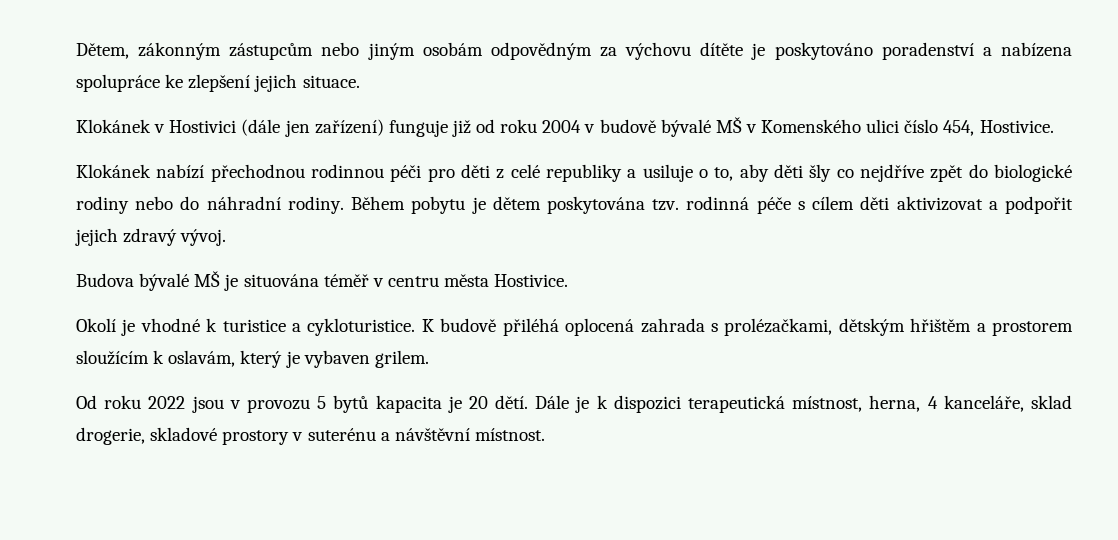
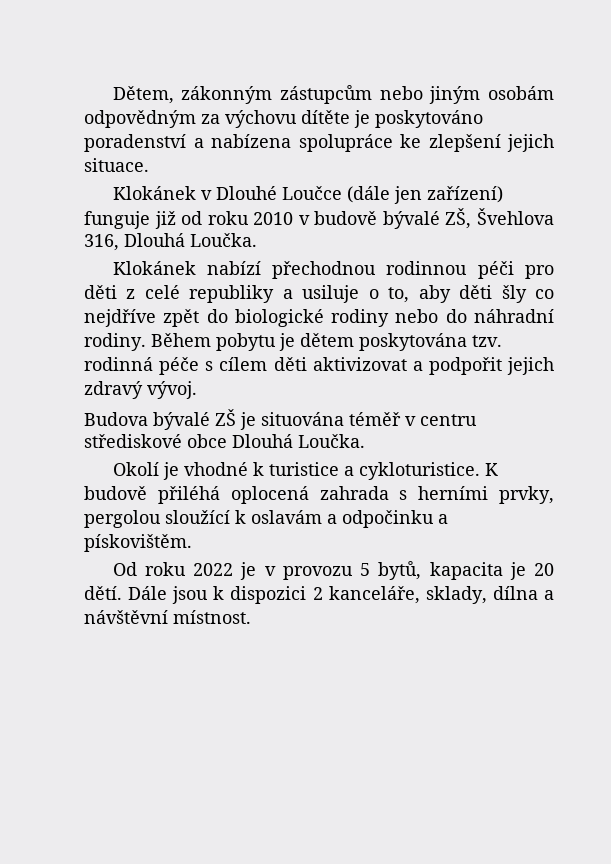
- Klokánek v Hostivici (dále jen zařízení) funguje již od roku 2004 v budově bývalé MŠ v Komenského ulici číslo 454, Hostivice.
+ Klokánek v Dlouhé Loučce (dále jen zařízení) funguje již od roku 2010 v budově bývalé ZŠ, Švehlova 316, Dlouhá Loučka.
- Budova bývalé MŠ je situována téměř v centru města Hostivice.
+ Budova bývalé ZŠ je situována téměř v centru střediskové obce Dlouhá Loučka.
- K budově přiléhá oplocená zahrada s prolézačkami, dětským hřištěm a prostorem sloužícím k oslavám, který je vybaven grilem.
+ K budově přiléhá oplocená zahrada s herními prvky, pergolou sloužící k oslavám a odpočinku a pískovištěm.
- Od roku 2022 jsou v provozu 5 bytů kapacita je 20 dětí.
+ Od roku 2022 je v provozu 5 bytů, kapacita je 20 dětí.
- Dále je k dispozici terapeutická místnost, herna, 4 kanceláře, sklad drogerie, skladové prostory v suterénu a návštěvní místnost.
+ Dále jsou k dispozici 2 kanceláře, sklady, dílna a návštěvní místnost.

